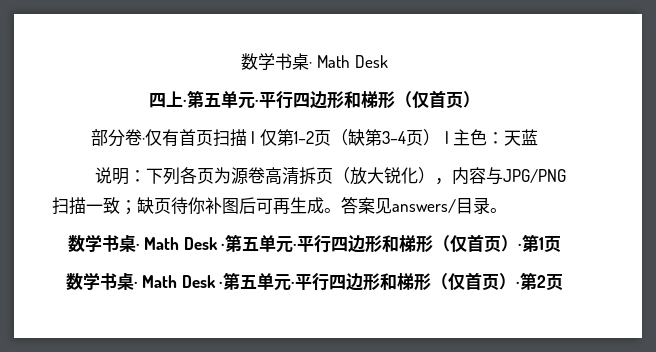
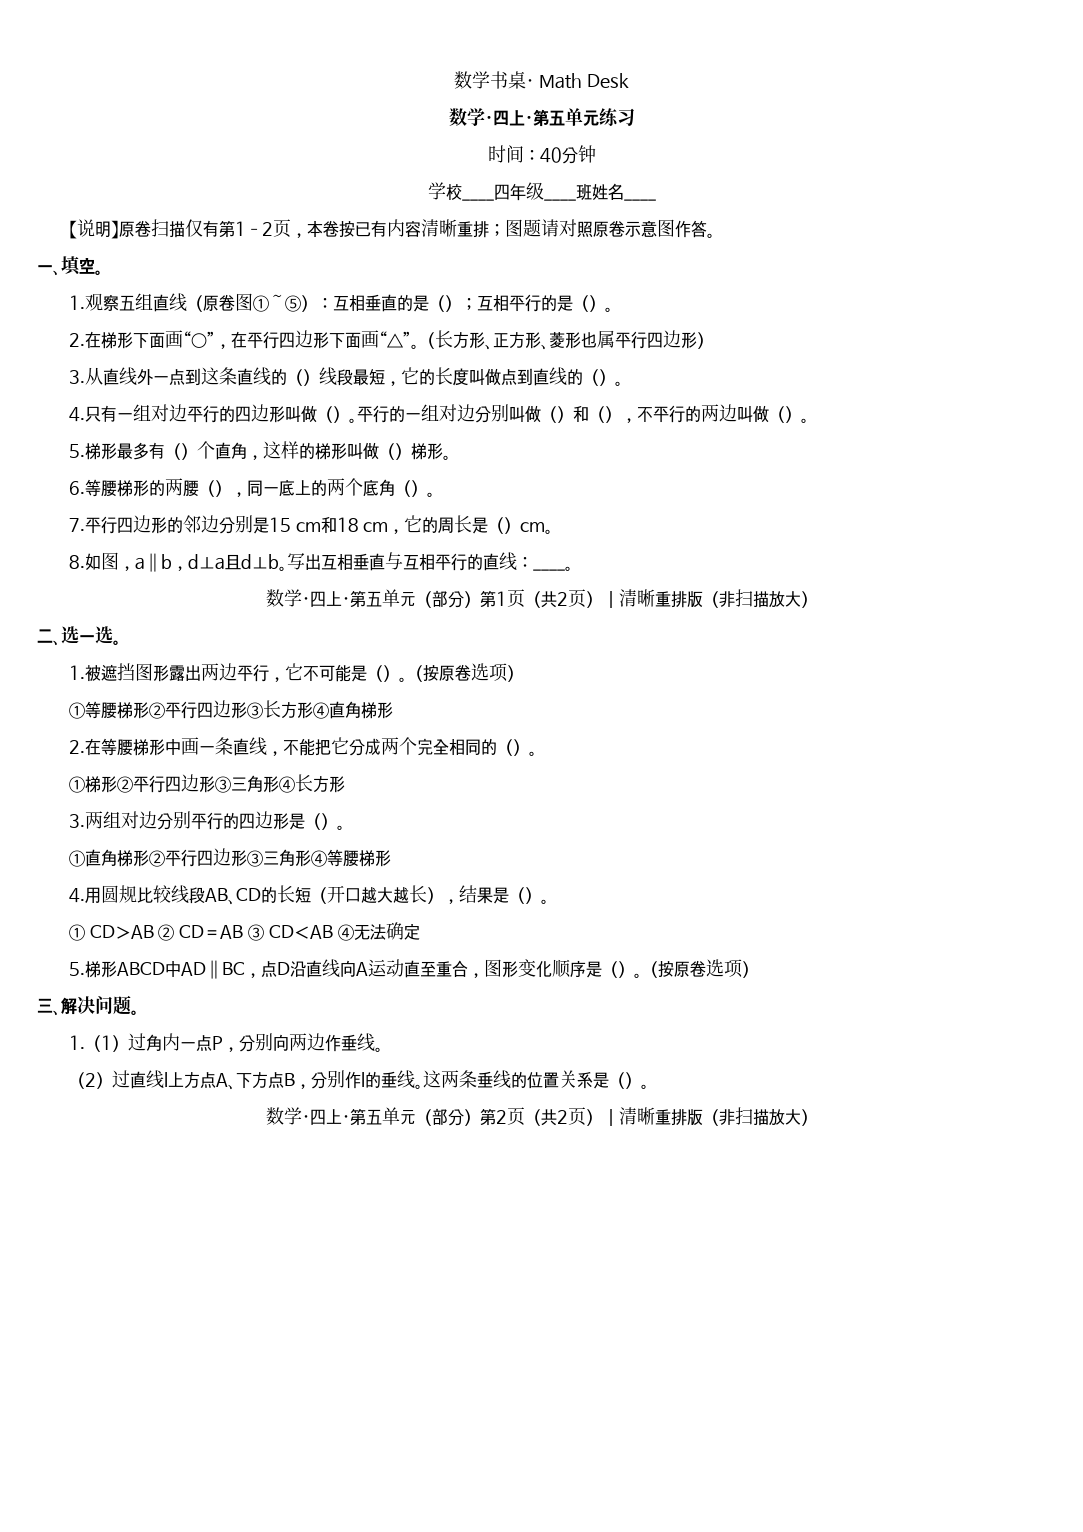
- 四上·第五单元·平行四边形和梯形（仅首页）
- 部分卷·仅有首页扫描 | 仅第1–2页（缺第3–4页） | 主色：天蓝
- 说明：下列各页为源卷高清拆页（放大锐化），内容与JPG/PNG扫描一致；缺页待你补图后可再生成。答案见answers/目录。
- 数学书桌· Math Desk ·第五单元·平行四边形和梯形（仅首页）·第1页
- 数学书桌· Math Desk ·第五单元·平行四边形和梯形（仅首页）·第2页
+ 数学·四上·第五单元练习
+ 时间：40分钟
+ 学校____四年级____班姓名____
+ 【说明】原卷扫描仅有第1–2页，本卷按已有内容清晰重排；图题请对照原卷示意图作答。
+ 一、填空。
+ 1.观察五组直线（原卷图①～⑤）：互相垂直的是（）；互相平行的是（）。
+ 2.在梯形下面画“○”，在平行四边形下面画“△”。（长方形、正方形、菱形也属平行四边形）
+ 3.从直线外一点到这条直线的（）线段最短，它的长度叫做点到直线的（）。
+ 4.只有一组对边平行的四边形叫做（）。平行的一组对边分别叫做（）和（），不平行的两边叫做（）。
+ 5.梯形最多有（）个直角，这样的梯形叫做（）梯形。
+ 6.等腰梯形的两腰（），同一底上的两个底角（）。
+ 7.平行四边形的邻边分别是15 cm和18 cm，它的周长是（）cm。
+ 8.如图，a∥b，d⊥a且d⊥b。写出互相垂直与互相平行的直线：____。
+ 数学·四上·第五单元（部分）第1页（共2页） | 清晰重排版（非扫描放大）
+ 二、选一选。
+ 1.被遮挡图形露出两边平行，它不可能是（）。（按原卷选项）
+ ①等腰梯形②平行四边形③长方形④直角梯形
+ 2.在等腰梯形中画一条直线，不能把它分成两个完全相同的（）。
+ ①梯形②平行四边形③三角形④长方形
+ 3.两组对边分别平行的四边形是（）。
+ ①直角梯形②平行四边形③三角形④等腰梯形
+ 4.用圆规比较线段AB、CD的长短（开口越大越长），结果是（）。
+ ① CD＞AB ② CD＝AB ③ CD＜AB ④无法确定
+ 5.梯形ABCD中AD∥BC，点D沿直线向A运动直至重合，图形变化顺序是（）。（按原卷选项）
+ 三、解决问题。
+ 1.（1）过角内一点P，分别向两边作垂线。
+ （2）过直线l上方点A、下方点B，分别作l的垂线。这两条垂线的位置关系是（）。
+ 数学·四上·第五单元（部分）第2页（共2页） | 清晰重排版（非扫描放大）

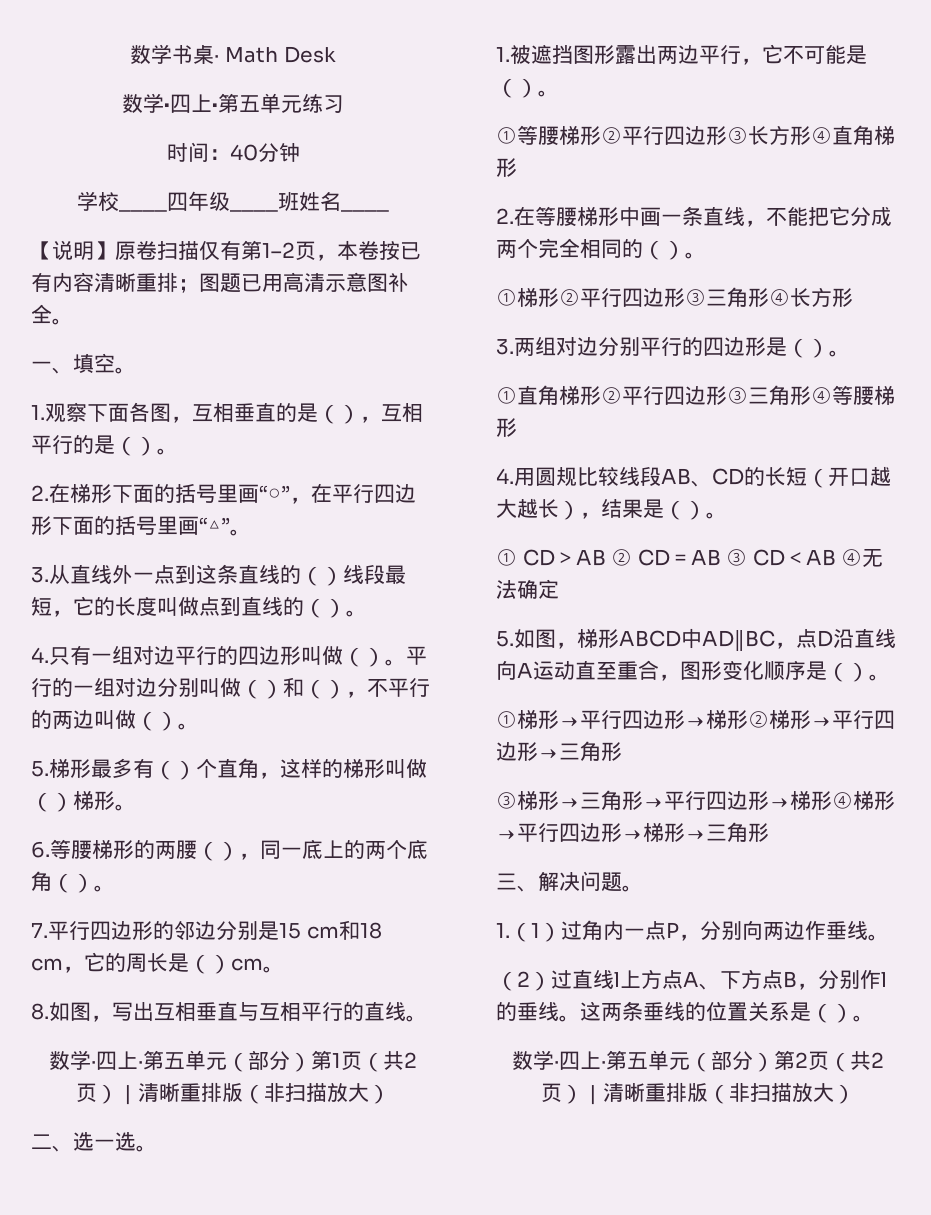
- 【说明】原卷扫描仅有第1–2页，本卷按已有内容清晰重排；图题请对照原卷示意图作答。
+ 【说明】原卷扫描仅有第1–2页，本卷按已有内容清晰重排；图题已用高清示意图补全。
- 1.观察五组直线（原卷图①～⑤）：互相垂直的是（）；互相平行的是（）。
+ 1.观察下面各图，互相垂直的是（），互相平行的是（）。
- 2.在梯形下面画“○”，在平行四边形下面画“△”。（长方形、正方形、菱形也属平行四边形）
+ 2.在梯形下面的括号里画“○”，在平行四边形下面的括号里画“△”。
- 8.如图，a∥b，d⊥a且d⊥b。写出互相垂直与互相平行的直线：____。
+ 8.如图，写出互相垂直与互相平行的直线。
- 1.被遮挡图形露出两边平行，它不可能是（）。（按原卷选项）
+ 1.被遮挡图形露出两边平行，它不可能是（）。
- 5.梯形ABCD中AD∥BC，点D沿直线向A运动直至重合，图形变化顺序是（）。（按原卷选项）
+ 5.如图，梯形ABCD中AD∥BC，点D沿直线向A运动直至重合，图形变化顺序是（）。
+ ①梯形→平行四边形→梯形②梯形→平行四边形→三角形
+ ③梯形→三角形→平行四边形→梯形④梯形→平行四边形→梯形→三角形

